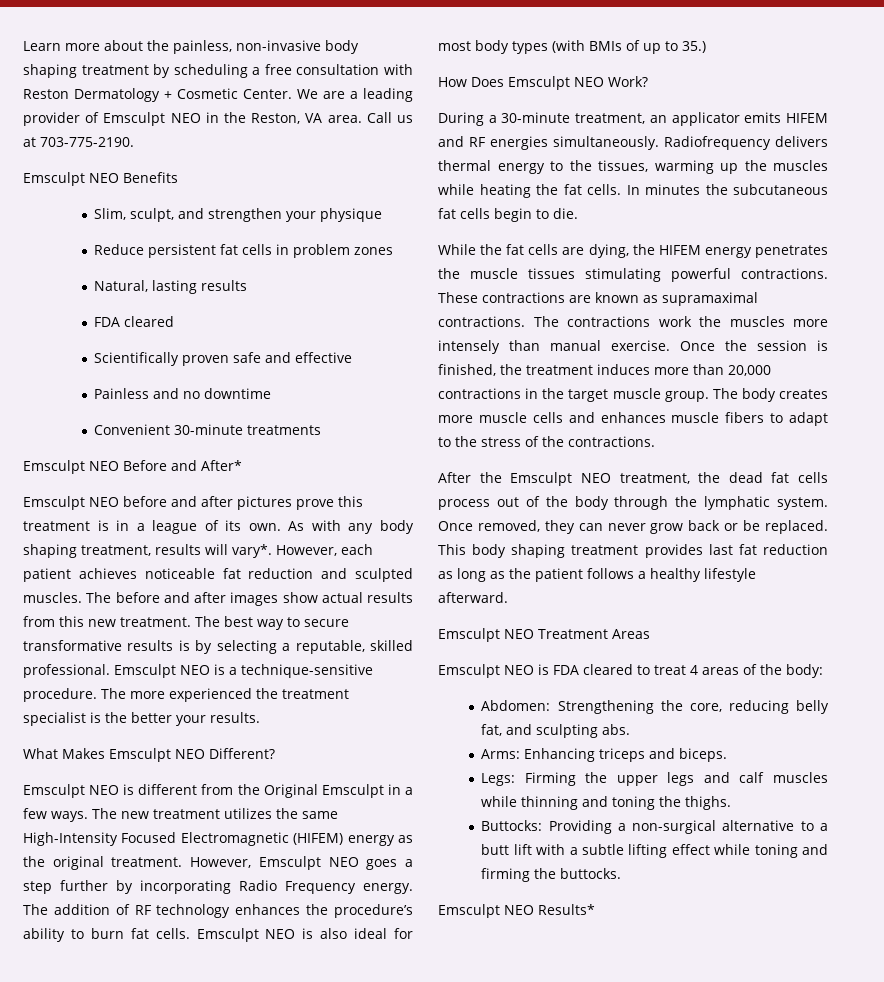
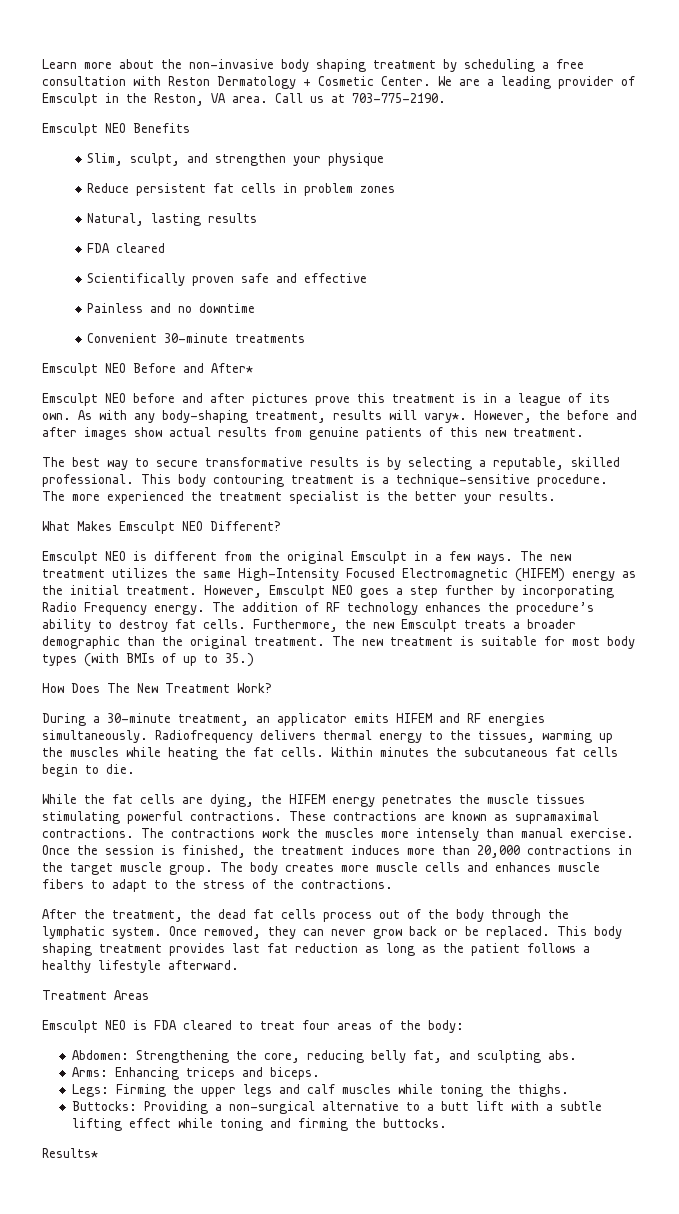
- Learn more about the painless, non-invasive body shaping treatment by scheduling a free consultation with Reston Dermatology + Cosmetic Center.
+ Learn more about the non-invasive body shaping treatment by scheduling a free consultation with Reston Dermatology + Cosmetic Center.
- We are a leading provider of Emsculpt NEO in the Reston, VA area.
+ We are a leading provider of Emsculpt in the Reston, VA area.
- As with any body shaping treatment, results will vary*.
+ As with any body-shaping treatment, results will vary*.
- However, each patient achieves noticeable fat reduction and sculpted muscles. The before and after images show actual results from this new treatment. The best way to secure transformative results is by selecting a reputable, skilled professional.
+ However, the before and after images show actual results from genuine patients of this new treatment.
+ The best way to secure transformative results is by selecting a reputable, skilled professional.
- Emsculpt NEO is a technique-sensitive procedure.
+ This body contouring treatment is a technique-sensitive procedure.
- Emsculpt NEO is different from the Original Emsculpt in a few ways.
+ Emsculpt NEO is different from the original Emsculpt in a few ways.
- The new treatment utilizes the same High-Intensity Focused Electromagnetic (HIFEM) energy as the original treatment.
+ The new treatment utilizes the same High-Intensity Focused Electromagnetic (HIFEM) energy as the initial treatment.
- The addition of RF technology enhances the procedure’s ability to burn fat cells. Emsculpt NEO is also ideal for most body types (with BMIs of up to 35.)
+ The addition of RF technology enhances the procedure’s ability to destroy fat cells. Furthermore, the new Emsculpt treats a broader demographic than the original treatment. The new treatment is suitable for most body types (with BMIs of up to 35.)
- How Does Emsculpt NEO Work?
+ How Does The New Treatment Work?
- In minutes the subcutaneous fat cells begin to die.
+ Within minutes the subcutaneous fat cells begin to die.
- After the Emsculpt NEO treatment, the dead fat cells process out of the body through the lymphatic system.
+ After the treatment, the dead fat cells process out of the body through the lymphatic system.
- Emsculpt NEO Treatment Areas
+ Treatment Areas
- Emsculpt NEO is FDA cleared to treat 4 areas of the body:
+ Emsculpt NEO is FDA cleared to treat four areas of the body:
- Legs: Firming the upper legs and calf muscles while thinning and toning the thighs.
+ Legs: Firming the upper legs and calf muscles while toning the thighs.
- Emsculpt NEO Results*
+ Results*

